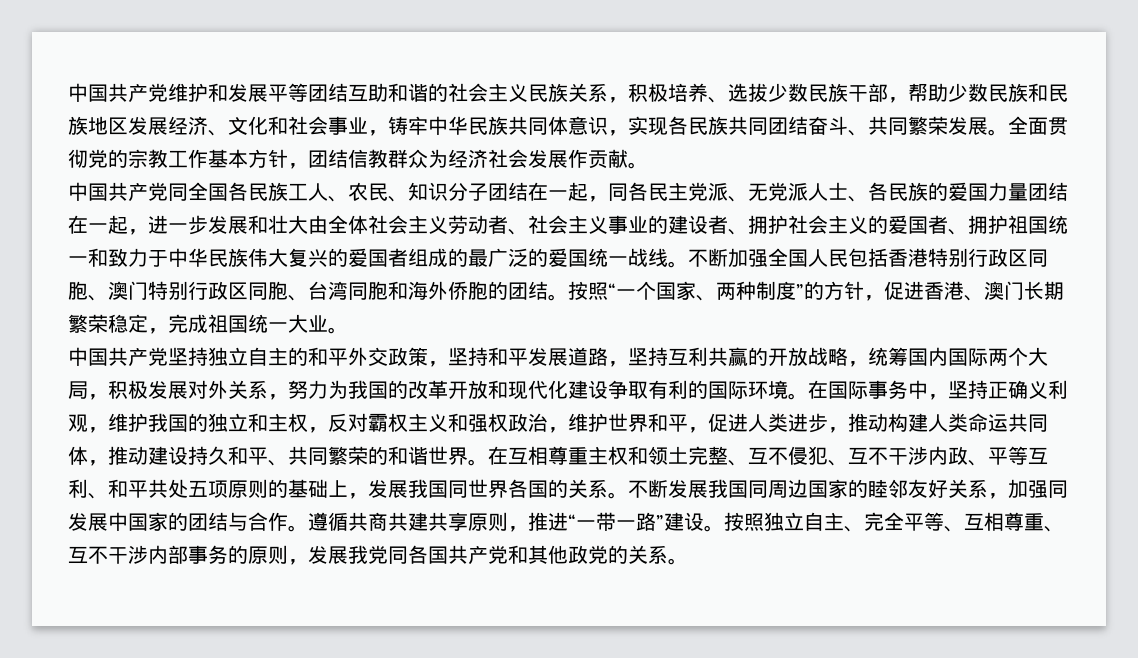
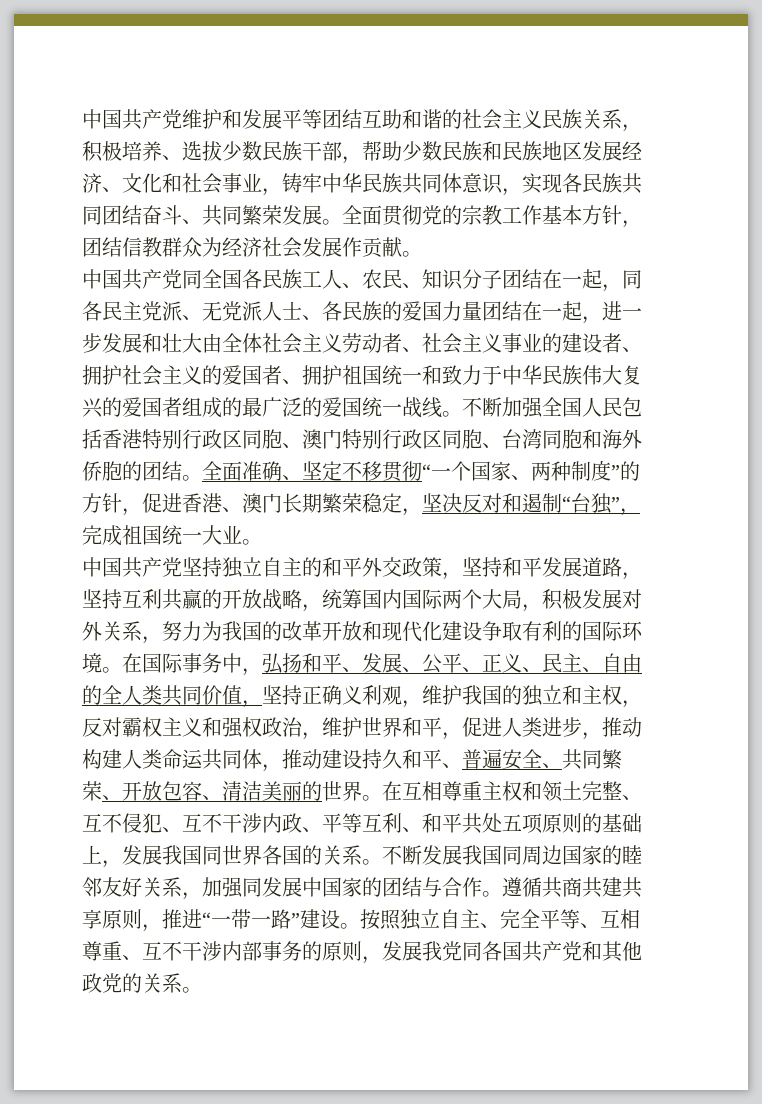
- 按照“一个国家、两种制度”的方针，促进香港、澳门长期繁荣稳定，完成祖国统一大业。
+ 全面准确、坚定不移贯彻“一个国家、两种制度”的方针，促进香港、澳门长期繁荣稳定，坚决反对和遏制“台独”，完成祖国统一大业。
- 在国际事务中，坚持正确义利观，维护我国的独立和主权，反对霸权主义和强权政治，维护世界和平，促进人类进步，推动构建人类命运共同体，推动建设持久和平、共同繁荣的和谐世界。
+ 在国际事务中，弘扬和平、发展、公平、正义、民主、自由的全人类共同价值，坚持正确义利观，维护我国的独立和主权，反对霸权主义和强权政治，维护世界和平，促进人类进步，推动构建人类命运共同体，推动建设持久和平、普遍安全、共同繁荣、开放包容、清洁美丽的世界。

